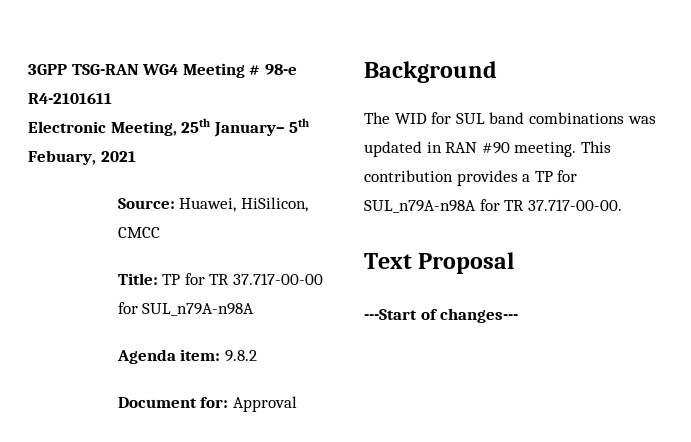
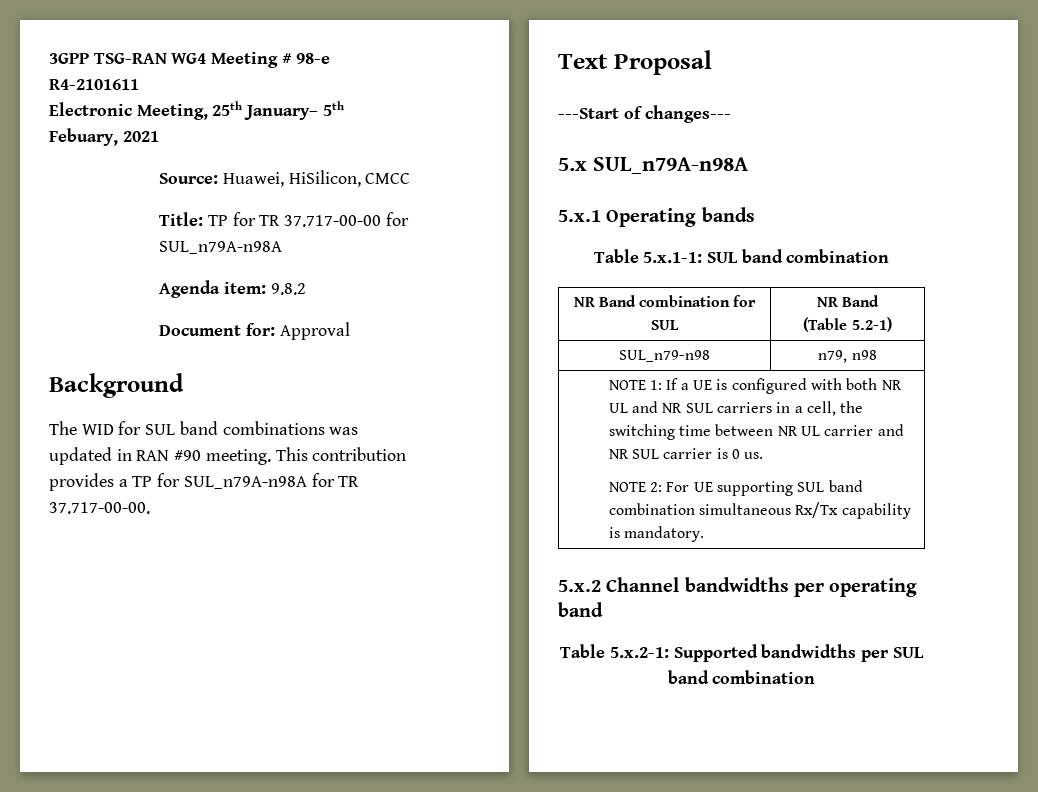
+ 5.x SUL_n79A-n98A
+ 5.x.1 Operating bands
+ Table 5.x.1-1: SUL band combination
+ NR Band combination for SUL | NR Band
+ (Table 5.2-1)
+ SUL_n79-n98 | n79, n98
+ NOTE 1: If a UE is configured with both NR UL and NR SUL carriers in a cell, the switching time between NR UL carrier and NR SUL carrier is 0 us.
+ NOTE 2: For UE supporting SUL band combination simultaneous Rx/Tx capability is mandatory.
+ 5.x.2 Channel bandwidths per operating band
+ Table 5.x.2-1: Supported bandwidths per SUL band combination

